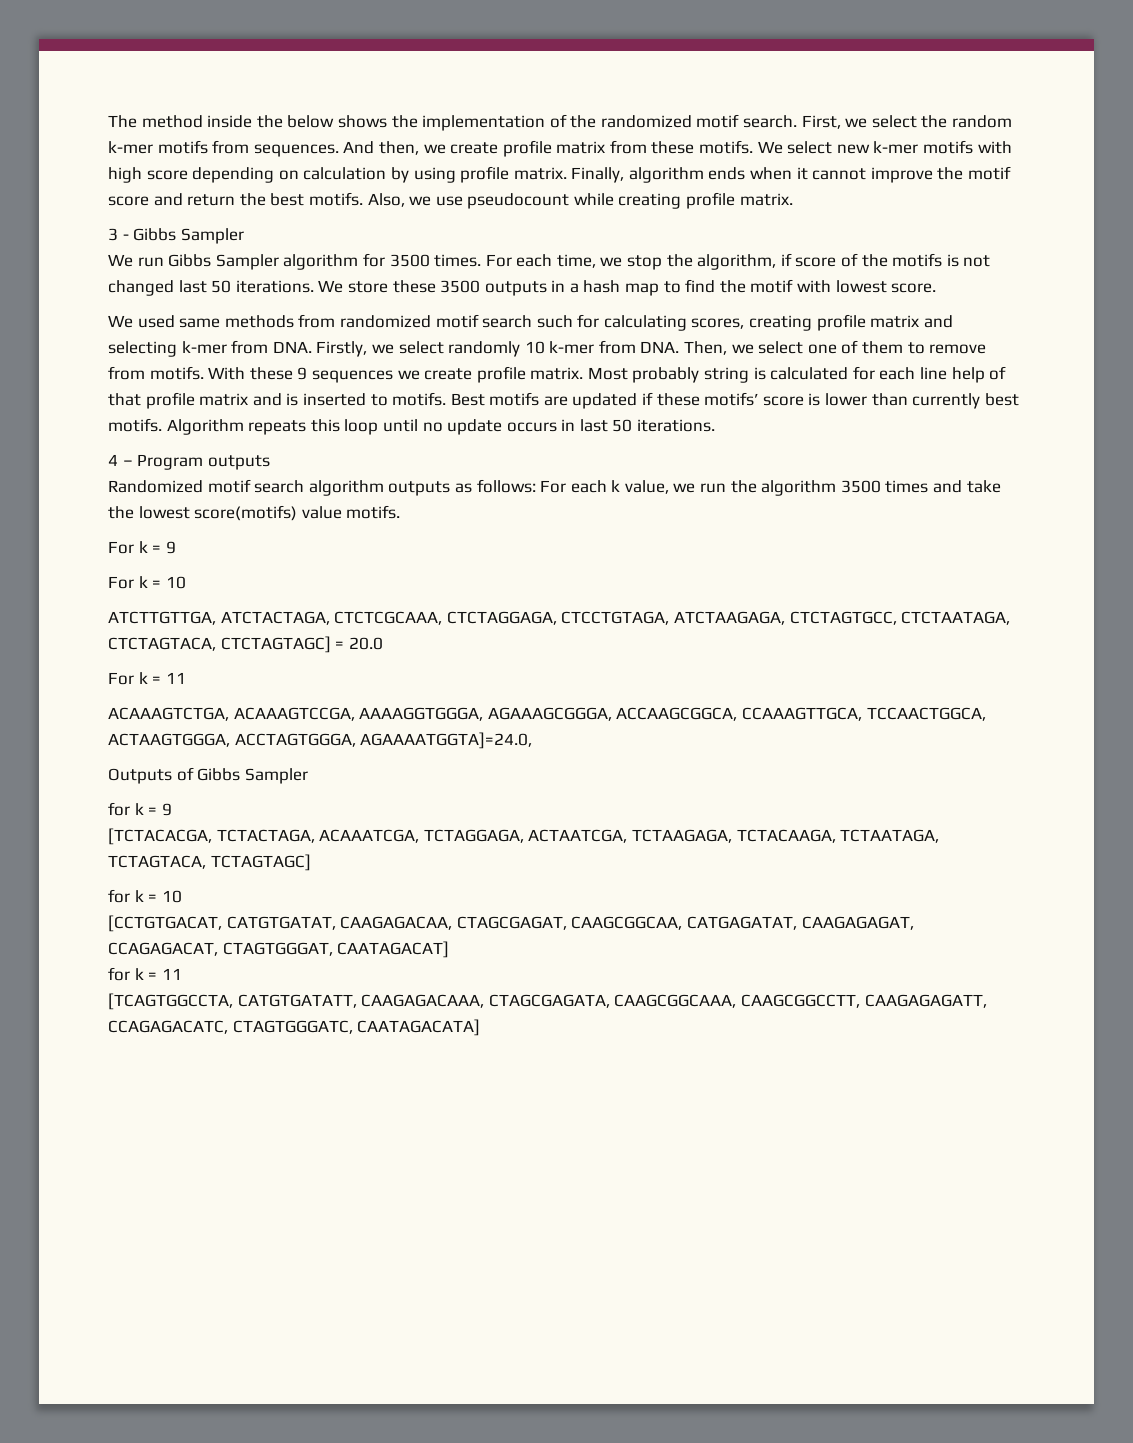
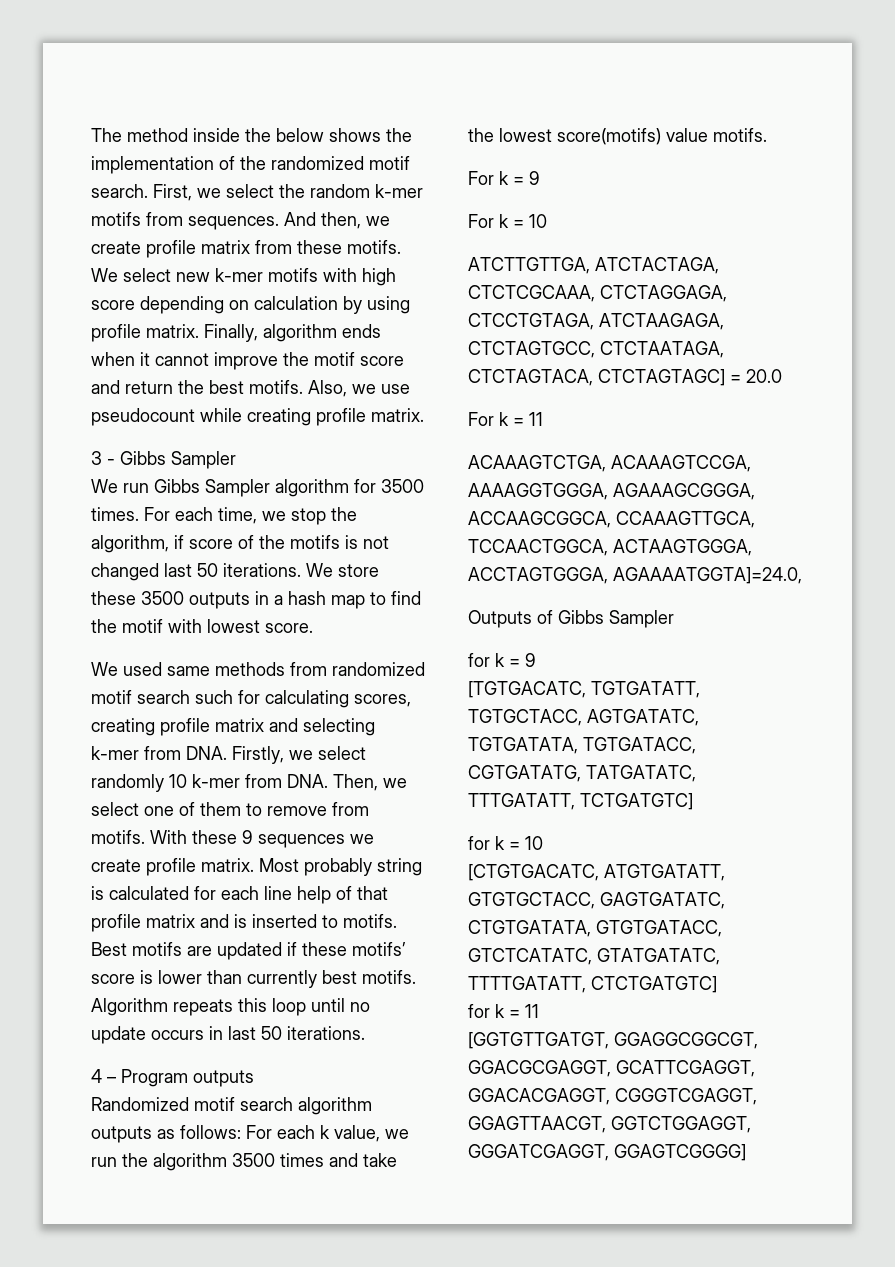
- [TCTACACGA, TCTACTAGA, ACAAATCGA, TCTAGGAGA, ACTAATCGA, TCTAAGAGA, TCTACAAGA, TCTAATAGA, TCTAGTACA, TCTAGTAGC]
+ [TGTGACATC, TGTGATATT, TGTGCTACC, AGTGATATC, TGTGATATA, TGTGATACC, CGTGATATG, TATGATATC, TTTGATATT, TCTGATGTC]
  for k = 10
- [CCTGTGACAT, CATGTGATAT, CAAGAGACAA, CTAGCGAGAT, CAAGCGGCAA, CATGAGATAT, CAAGAGAGAT, CCAGAGACAT, CTAGTGGGAT, CAATAGACAT]
+ [CTGTGACATC, ATGTGATATT, GTGTGCTACC, GAGTGATATC, CTGTGATATA, GTGTGATACC, GTCTCATATC, GTATGATATC, TTTTGATATT, CTCTGATGTC]
  for k = 11
- [TCAGTGGCCTA, CATGTGATATT, CAAGAGACAAA, CTAGCGAGATA, CAAGCGGCAAA, CAAGCGGCCTT, CAAGAGAGATT, CCAGAGACATC, CTAGTGGGATC, CAATAGACATA]
+ [GGTGTTGATGT, GGAGGCGGCGT, GGACGCGAGGT, GCATTCGAGGT, GGACACGAGGT, CGGGTCGAGGT, GGAGTTAACGT, GGTCTGGAGGT, GGGATCGAGGT, GGAGTCGGGG]

